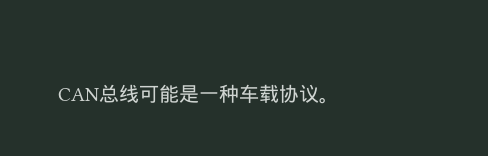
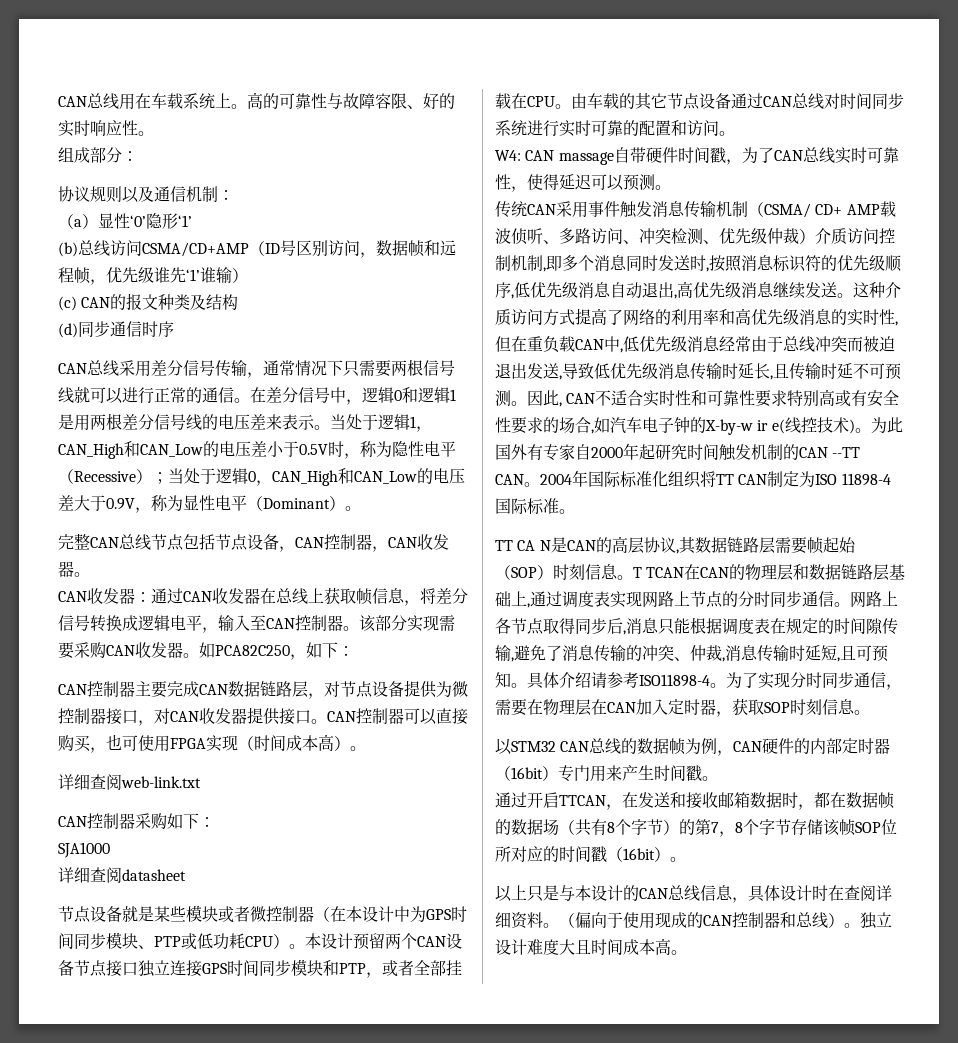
- CAN总线可能是一种车载协议。
+ CAN总线用在车载系统上。高的可靠性与故障容限、好的实时响应性。
+ 组成部分：
+ 协议规则以及通信机制：
+ （a）显性‘0’隐形‘1’
+ (b)总线访问CSMA/CD+AMP（ID号区别访问，数据帧和远程帧，优先级谁先‘1’谁输）
+ (c) CAN的报文种类及结构
+ (d)同步通信时序
+ CAN总线采用差分信号传输，通常情况下只需要两根信号线就可以进行正常的通信。在差分信号中，逻辑0和逻辑1是用两根差分信号线的电压差来表示。当处于逻辑1，CAN_High和CAN_Low的电压差小于0.5V时，称为隐性电平（Recessive）；当处于逻辑0，CAN_High和CAN_Low的电压差大于0.9V，称为显性电平（Dominant）。
+ 完整CAN总线节点包括节点设备，CAN控制器，CAN收发器。
+ CAN收发器：通过CAN收发器在总线上获取帧信息，将差分信号转换成逻辑电平，输入至CAN控制器。该部分实现需要采购CAN收发器。如PCA82C250，如下：
+ CAN控制器主要完成CAN数据链路层，对节点设备提供为微控制器接口，对CAN收发器提供接口。CAN控制器可以直接购买，也可使用FPGA实现（时间成本高）。
+ 详细查阅web-link.txt
+ CAN控制器采购如下：
+ SJA1000
+ 详细查阅datasheet
+ 节点设备就是某些模块或者微控制器（在本设计中为GPS时间同步模块、PTP或低功耗CPU）。本设计预留两个CAN设备节点接口独立连接GPS时间同步模块和PTP，或者全部挂载在CPU。由车载的其它节点设备通过CAN总线对时间同步系统进行实时可靠的配置和访问。
+ W4: CAN massage自带硬件时间戳，为了CAN总线实时可靠性，使得延迟可以预测。
+ 传统CAN采用事件触发消息传输机制（CSMA/ CD+ AMP载波侦听、多路访问、冲突检测、优先级仲裁）介质访问控制机制,即多个消息同时发送时,按照消息标识符的优先级顺序,低优先级消息自动退出,高优先级消息继续发送。这种介质访问方式提高了网络的利用率和高优先级消息的实时性,但在重负载CAN中,低优先级消息经常由于总线冲突而被迫退出发送,导致低优先级消息传输时延长,且传输时延不可预测。因此, CAN不适合实时性和可靠性要求特别高或有安全性要求的场合,如汽车电子钟的X-by-w ir e(线控技术)。为此国外有专家自2000年起研究时间触发机制的CAN --TT CAN。2004年国际标准化组织将TT CAN制定为ISO 11898-4国际标准。
+ TT CA N是CAN的高层协议,其数据链路层需要帧起始（SOP）时刻信息。T TCAN在CAN的物理层和数据链路层基础上,通过调度表实现网路上节点的分时同步通信。网路上各节点取得同步后,消息只能根据调度表在规定的时间隙传输,避免了消息传输的冲突、仲裁,消息传输时延短,且可预知。具体介绍请参考ISO11898-4。为了实现分时同步通信，需要在物理层在CAN加入定时器，获取SOP时刻信息。
+ 以STM32 CAN总线的数据帧为例，CAN硬件的内部定时器（16bit）专门用来产生时间戳。
+ 通过开启TTCAN，在发送和接收邮箱数据时，都在数据帧的数据场（共有8个字节）的第7，8个字节存储该帧SOP位所对应的时间戳（16bit）。
+ 以上只是与本设计的CAN总线信息，具体设计时在查阅详细资料。（偏向于使用现成的CAN控制器和总线）。独立设计难度大且时间成本高。

